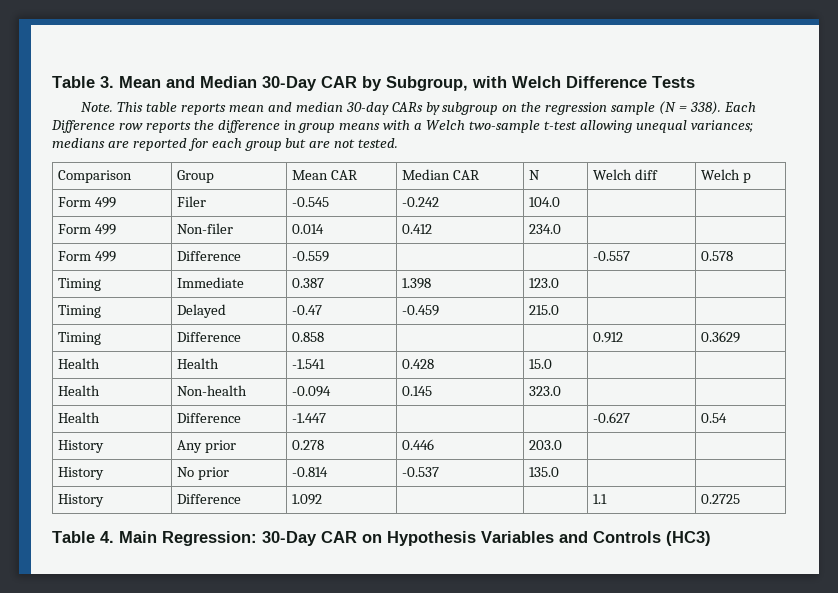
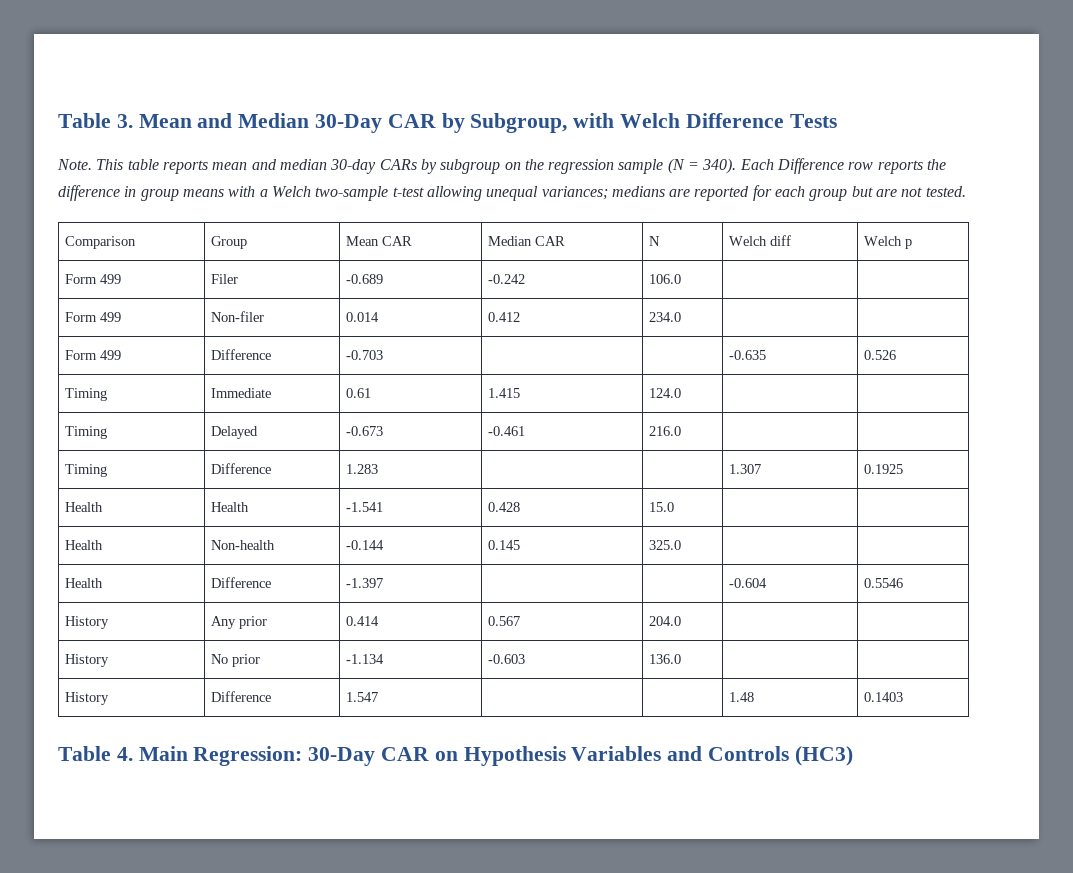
- This table reports mean and median 30-day CARs by subgroup on the regression sample (N = 338).
+ This table reports mean and median 30-day CARs by subgroup on the regression sample (N = 340).
- Form 499 | Filer | -0.545 | -0.242 | 104.0 | |
+ Form 499 | Filer | -0.689 | -0.242 | 106.0 | |
- Form 499 | Difference | -0.559 | | | -0.557 | 0.578
+ Form 499 | Difference | -0.703 | | | -0.635 | 0.526
- Timing | Immediate | 0.387 | 1.398 | 123.0 | |
+ Timing | Immediate | 0.61 | 1.415 | 124.0 | |
- Timing | Delayed | -0.47 | -0.459 | 215.0 | |
+ Timing | Delayed | -0.673 | -0.461 | 216.0 | |
- Timing | Difference | 0.858 | | | 0.912 | 0.3629
+ Timing | Difference | 1.283 | | | 1.307 | 0.1925
- Health | Non-health | -0.094 | 0.145 | 323.0 | |
+ Health | Non-health | -0.144 | 0.145 | 325.0 | |
- Health | Difference | -1.447 | | | -0.627 | 0.54
+ Health | Difference | -1.397 | | | -0.604 | 0.5546
- History | Any prior | 0.278 | 0.446 | 203.0 | |
+ History | Any prior | 0.414 | 0.567 | 204.0 | |
- History | No prior | -0.814 | -0.537 | 135.0 | |
+ History | No prior | -1.134 | -0.603 | 136.0 | |
- History | Difference | 1.092 | | | 1.1 | 0.2725
+ History | Difference | 1.547 | | | 1.48 | 0.1403

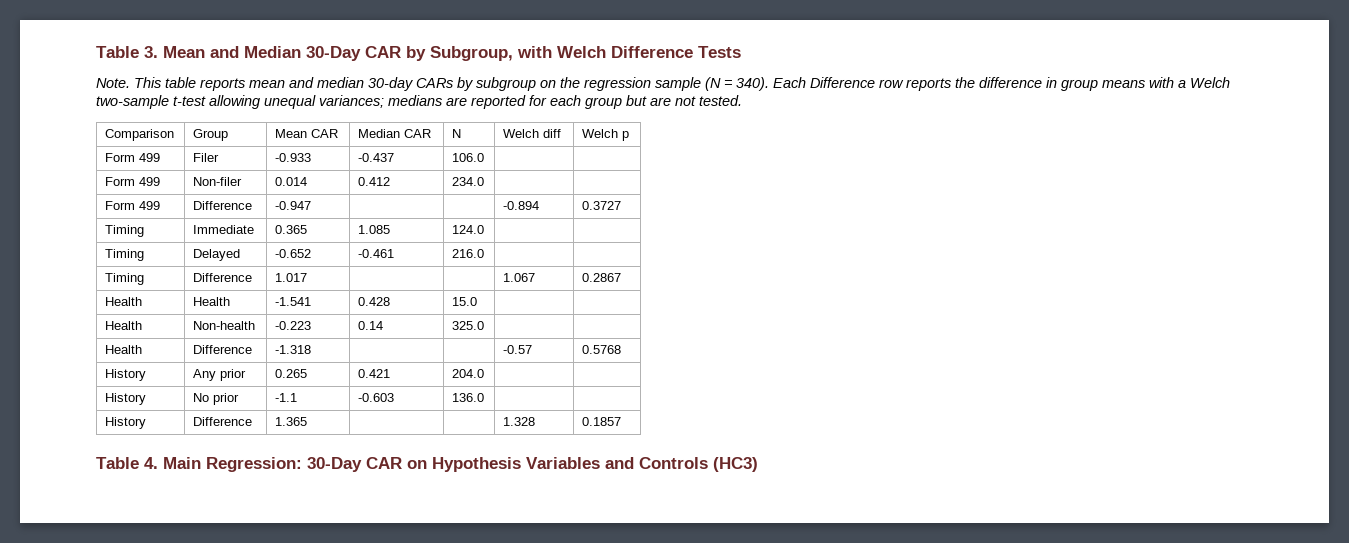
- Form 499 | Filer | -0.689 | -0.242 | 106.0 | |
+ Form 499 | Filer | -0.933 | -0.437 | 106.0 | |
- Form 499 | Difference | -0.703 | | | -0.635 | 0.526
+ Form 499 | Difference | -0.947 | | | -0.894 | 0.3727
- Timing | Immediate | 0.61 | 1.415 | 124.0 | |
+ Timing | Immediate | 0.365 | 1.085 | 124.0 | |
- Timing | Delayed | -0.673 | -0.461 | 216.0 | |
+ Timing | Delayed | -0.652 | -0.461 | 216.0 | |
- Timing | Difference | 1.283 | | | 1.307 | 0.1925
+ Timing | Difference | 1.017 | | | 1.067 | 0.2867
- Health | Non-health | -0.144 | 0.145 | 325.0 | |
+ Health | Non-health | -0.223 | 0.14 | 325.0 | |
- Health | Difference | -1.397 | | | -0.604 | 0.5546
+ Health | Difference | -1.318 | | | -0.57 | 0.5768
- History | Any prior | 0.414 | 0.567 | 204.0 | |
+ History | Any prior | 0.265 | 0.421 | 204.0 | |
- History | No prior | -1.134 | -0.603 | 136.0 | |
+ History | No prior | -1.1 | -0.603 | 136.0 | |
- History | Difference | 1.547 | | | 1.48 | 0.1403
+ History | Difference | 1.365 | | | 1.328 | 0.1857

